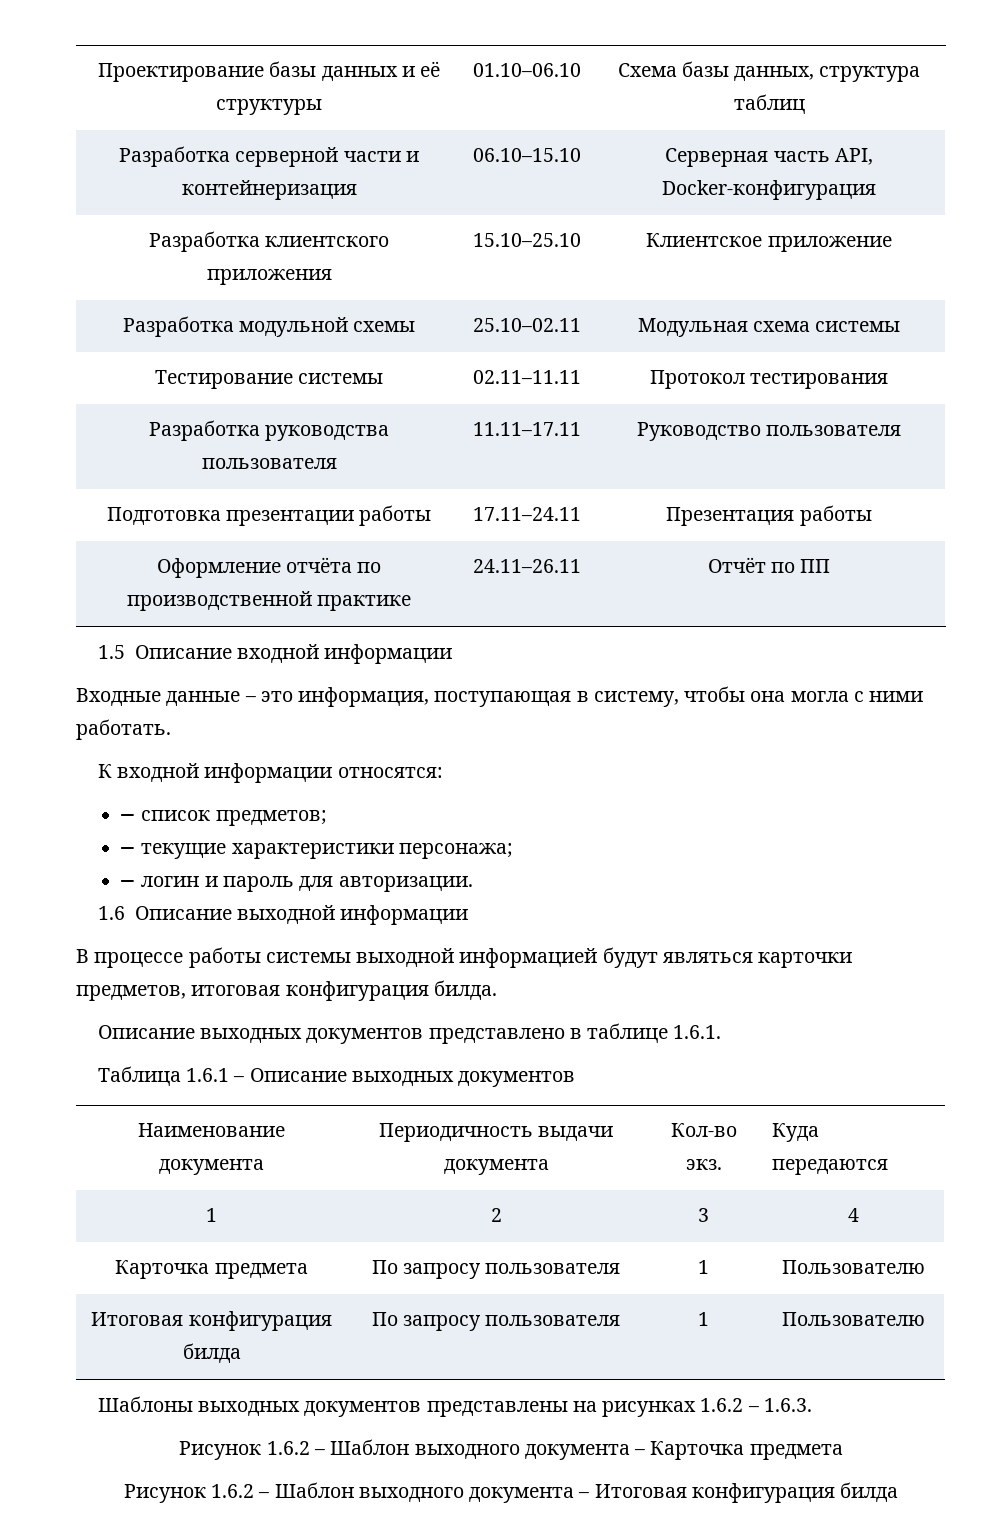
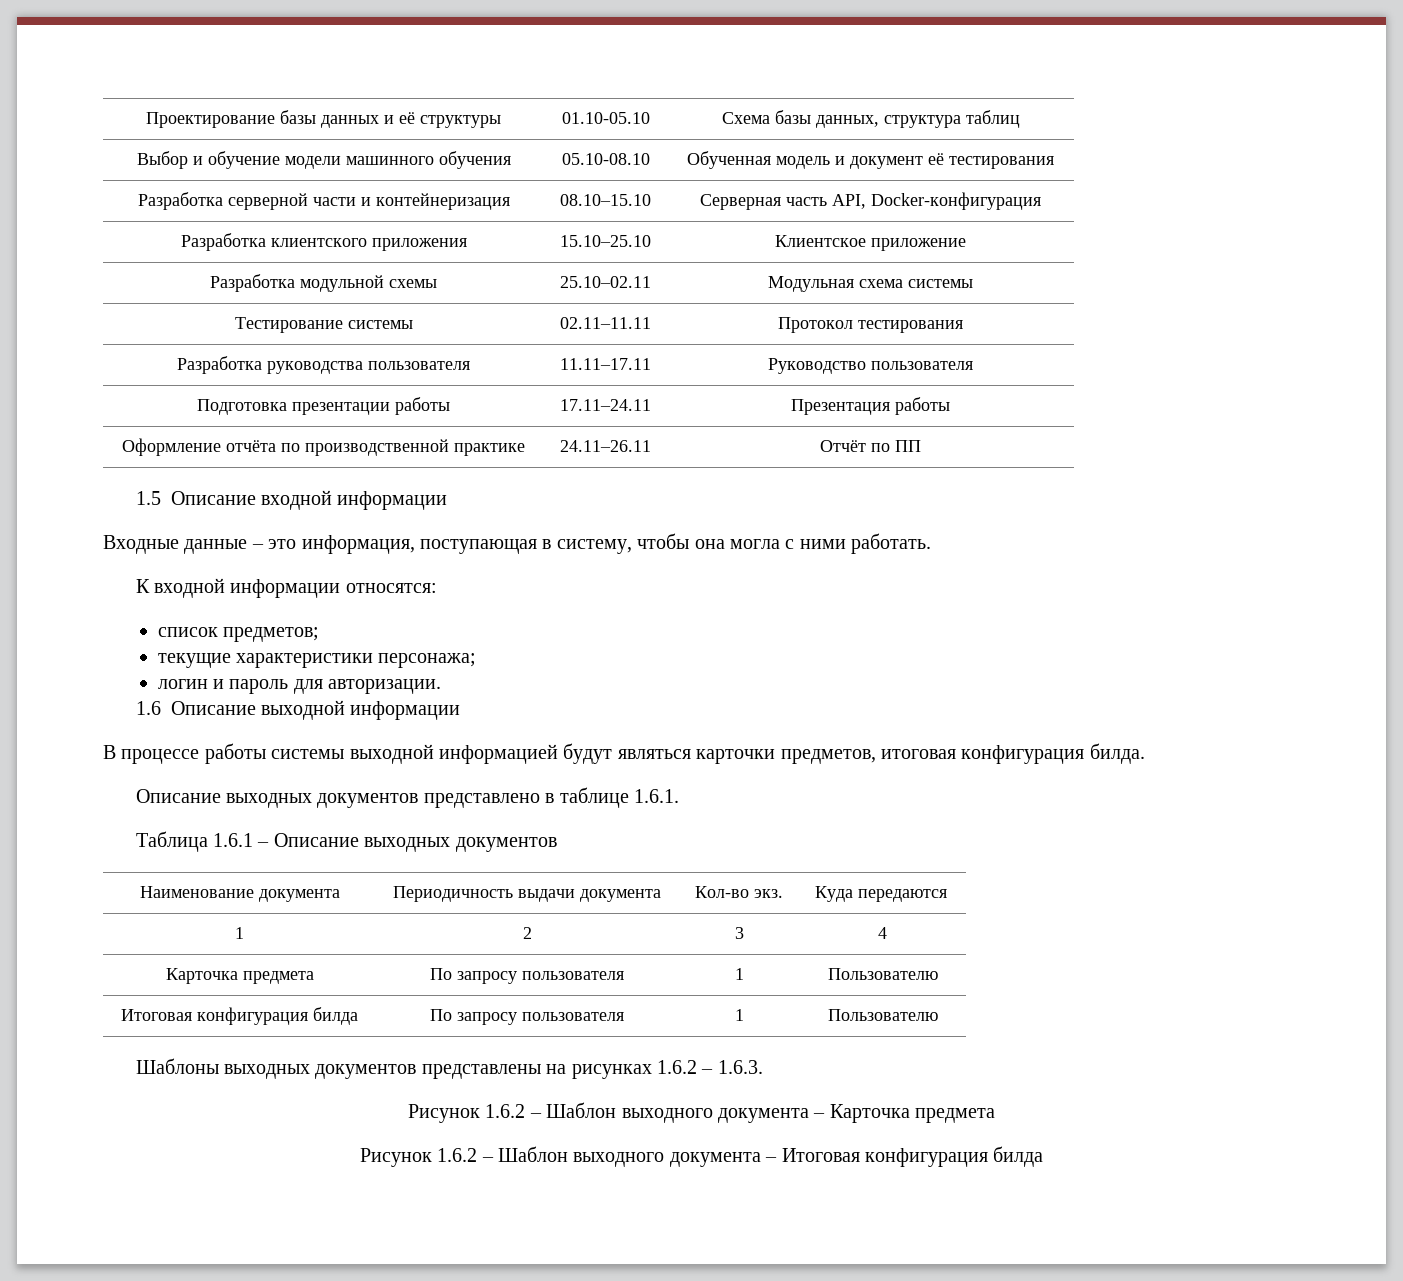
- Проектирование базы данных и её структуры | 01.10–06.10 | Схема базы данных, структура таблиц
+ Проектирование базы данных и её структуры | 01.10-05.10 | Схема базы данных, структура таблиц
+ Выбор и обучение модели машинного обучения | 05.10-08.10 | Обученная модель и документ её тестирования
- Разработка серверной части и контейнеризация | 06.10–15.10 | Серверная часть API, Docker-конфигурация
+ Разработка серверной части и контейнеризация | 08.10–15.10 | Серверная часть API, Docker-конфигурация
- − список предметов;
+ список предметов;
- − текущие характеристики персонажа;
+ текущие характеристики персонажа;
- − логин и пароль для авторизации.
+ логин и пароль для авторизации.

